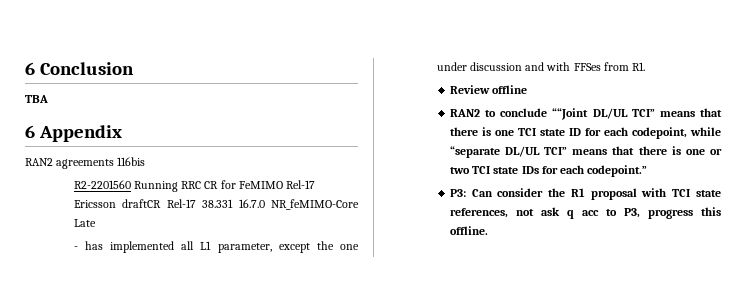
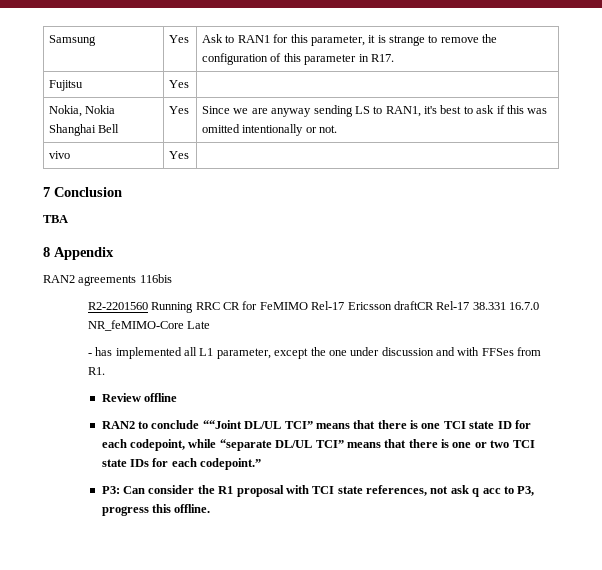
- 6 Conclusion
+ Samsung | Yes | Ask to RAN1 for this parameter, it is strange to remove the configuration of this parameter in R17.
+ Fujitsu | Yes |
+ Nokia, Nokia Shanghai Bell | Yes | Since we are anyway sending LS to RAN1, it's best to ask if this was omitted intentionally or not.
+ vivo | Yes |
+ 7 Conclusion
- 6 Appendix
+ 8 Appendix

